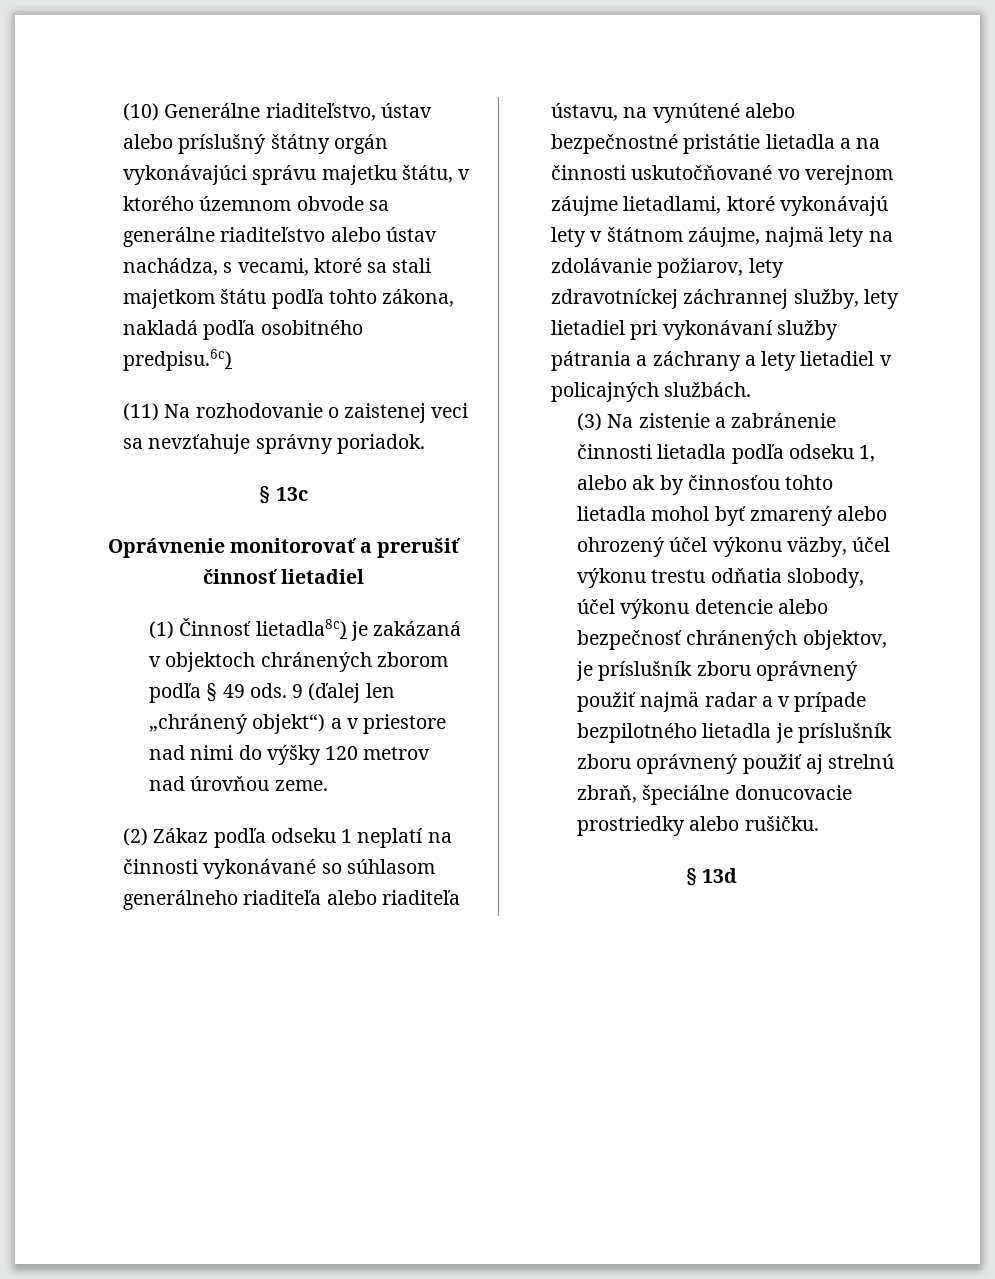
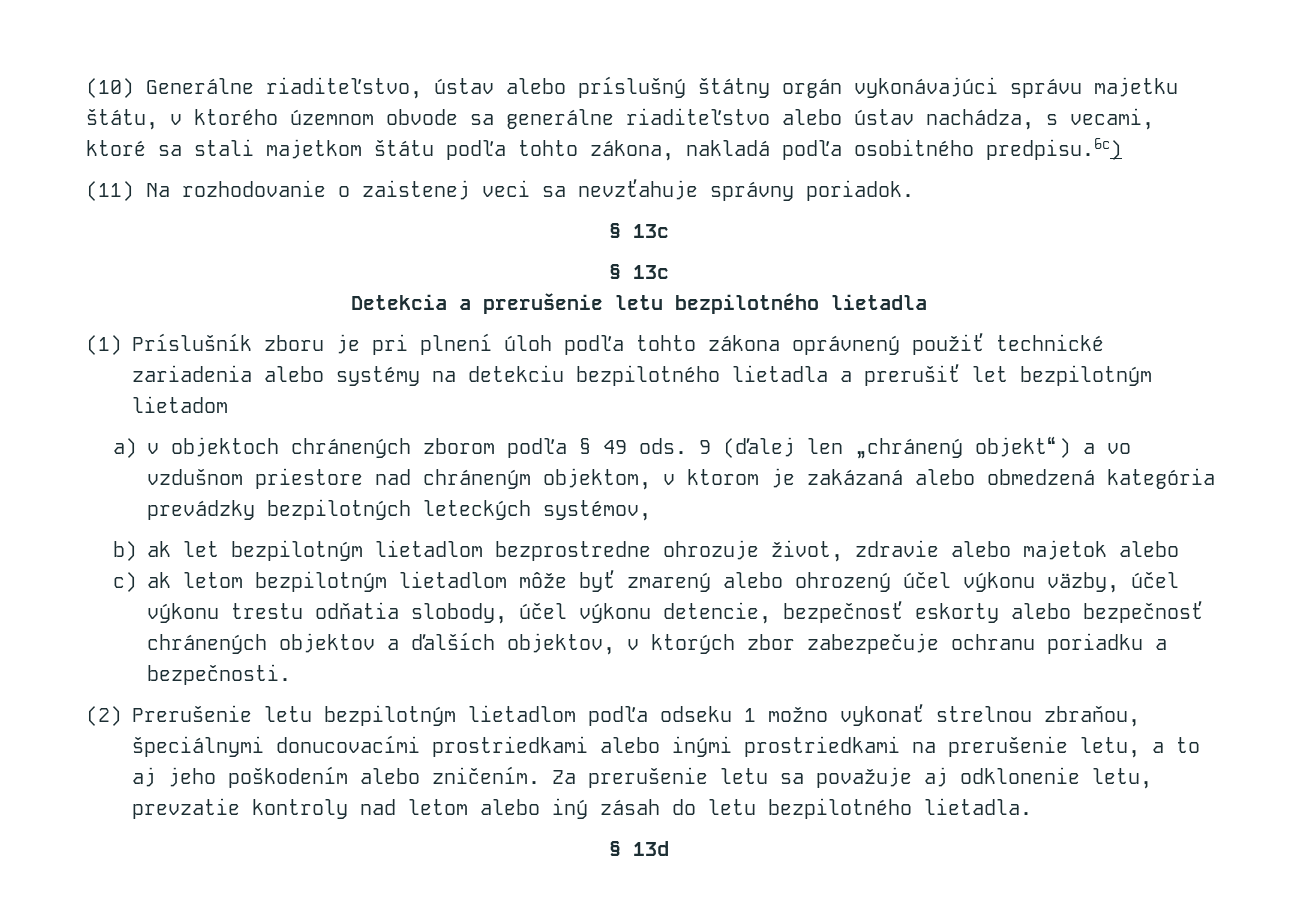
  (11) Na rozhodovanie o zaistenej veci sa nevzťahuje správny poriadok.
  § 13c
- Oprávnenie monitorovať a prerušiť činnosť lietadiel
- (1) Činnosť lietadla8c) je zakázaná v objektoch chránených zborom podľa § 49 ods.
+ § 13c
+ Detekcia a prerušenie letu bezpilotného lietadla
+ (1) Príslušník zboru je pri plnení úloh podľa tohto zákona oprávnený použiť technické zariadenia alebo systémy na detekciu bezpilotného lietadla a prerušiť let bezpilotným lietadom
+ a) v objektoch chránených zborom podľa § 49 ods.
- 9 (ďalej len „chránený objekt“) a v priestore nad nimi do výšky 120 metrov nad úrovňou zeme.
- (2) Zákaz podľa odseku 1 neplatí na činnosti vykonávané so súhlasom generálneho riaditeľa alebo riaditeľa ústavu, na vynútené alebo bezpečnostné pristátie lietadla a na činnosti uskutočňované vo verejnom záujme lietadlami, ktoré vykonávajú lety v štátnom záujme, najmä lety na zdolávanie požiarov, lety zdravotníckej záchrannej služby, lety lietadiel pri vykonávaní služby pátrania a záchrany a lety lietadiel v policajných službách.
- (3) Na zistenie a zabránenie činnosti lietadla podľa odseku 1, alebo ak by činnosťou tohto lietadla mohol byť zmarený alebo ohrozený účel výkonu väzby, účel výkonu trestu odňatia slobody, účel výkonu detencie alebo bezpečnosť chránených objektov, je príslušník zboru oprávnený použiť najmä radar a v prípade bezpilotného lietadla je príslušník zboru oprávnený použiť aj strelnú zbraň, špeciálne donucovacie prostriedky alebo rušičku.
+ 9 (ďalej len „chránený objekt“) a vo vzdušnom priestore nad chráneným objektom, v ktorom je zakázaná alebo obmedzená kategória prevádzky bezpilotných leteckých systémov,
+ b) ak let bezpilotným lietadlom bezprostredne ohrozuje život, zdravie alebo majetok alebo
+ c) ak letom bezpilotným lietadlom môže byť zmarený alebo ohrozený účel výkonu väzby, účel výkonu trestu odňatia slobody, účel výkonu detencie, bezpečnosť eskorty alebo bezpečnosť chránených objektov a ďalších objektov, v ktorých zbor zabezpečuje ochranu poriadku a bezpečnosti.
+ (2) Prerušenie letu bezpilotným lietadlom podľa odseku 1 možno vykonať strelnou zbraňou, špeciálnymi donucovacími prostriedkami alebo inými prostriedkami na prerušenie letu, a to aj jeho poškodením alebo zničením. Za prerušenie letu sa považuje aj odklonenie letu, prevzatie kontroly nad letom alebo iný zásah do letu bezpilotného lietadla.

